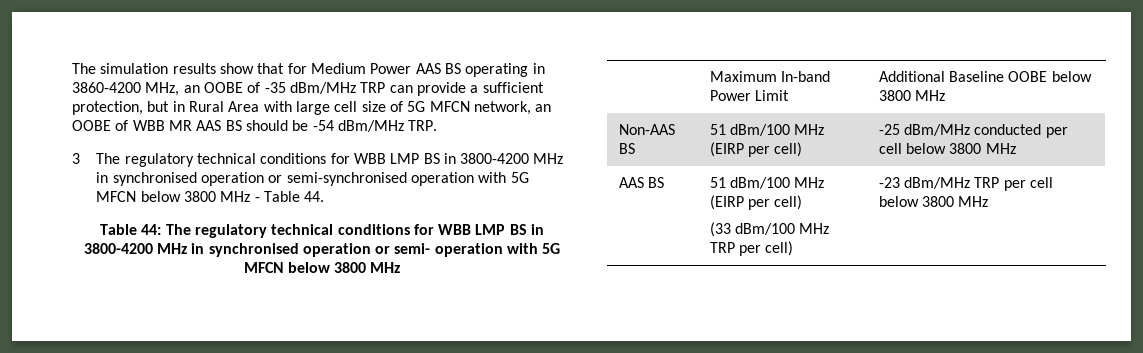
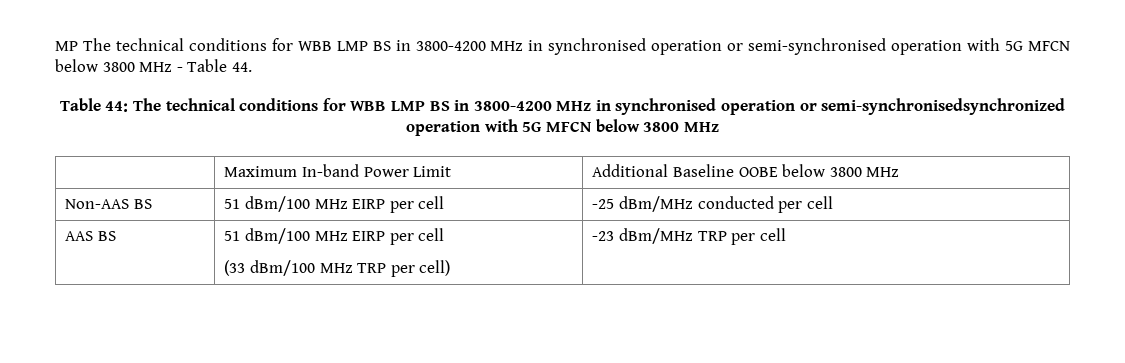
- The simulation results show that for Medium Power AAS BS operating in 3860-4200 MHz, an OOBE of -35 dBm/MHz TRP can provide a sufficient protection, but in Rural Area with large cell size of 5G MFCN network, an OOBE of WBB MR AAS BS should be -54 dBm/MHz TRP.
- 3 The regulatory technical conditions for WBB LMP BS in 3800-4200 MHz in synchronised operation or semi-synchronised operation with 5G MFCN below 3800 MHz - Table 44.
+ MP The technical conditions for WBB LMP BS in 3800-4200 MHz in synchronised operation or semi-synchronised operation with 5G MFCN below 3800 MHz - Table 44.
- Table 44: The regulatory technical conditions for WBB LMP BS in 3800-4200 MHz in synchronised operation or semi- operation with 5G MFCN below 3800 MHz
+ Table 44: The technical conditions for WBB LMP BS in 3800-4200 MHz in synchronised operation or semi-synchronisedsynchronized operation with 5G MFCN below 3800 MHz
- Non-AAS BS | 51 dBm/100 MHz (EIRP per cell) | -25 dBm/MHz conducted per cell below 3800 MHz
+ Non-AAS BS | 51 dBm/100 MHz EIRP per cell | -25 dBm/MHz conducted per cell
- AAS BS | 51 dBm/100 MHz (EIRP per cell)
- (33 dBm/100 MHz TRP per cell) | -23 dBm/MHz TRP per cell below 3800 MHz
+ AAS BS | 51 dBm/100 MHz EIRP per cell
+ (33 dBm/100 MHz TRP per cell) | -23 dBm/MHz TRP per cell

